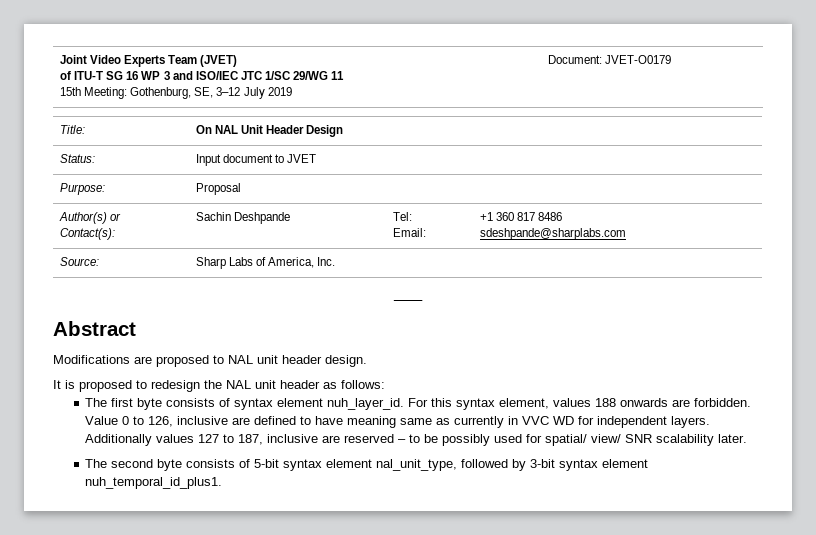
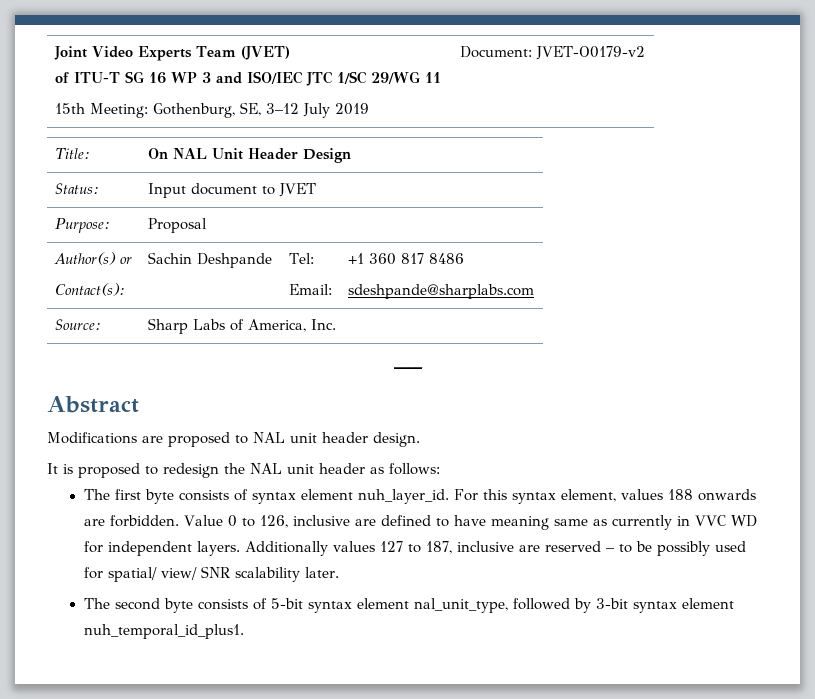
  Joint Video Experts Team (JVET)
  of ITU-T SG 16 WP 3 and ISO/IEC JTC 1/SC 29/WG 11
- 15th Meeting: Gothenburg, SE, 3–12 July 2019 | Document: JVET-O0179
+ 15th Meeting: Gothenburg, SE, 3–12 July 2019 | Document: JVET-O0179-v2

